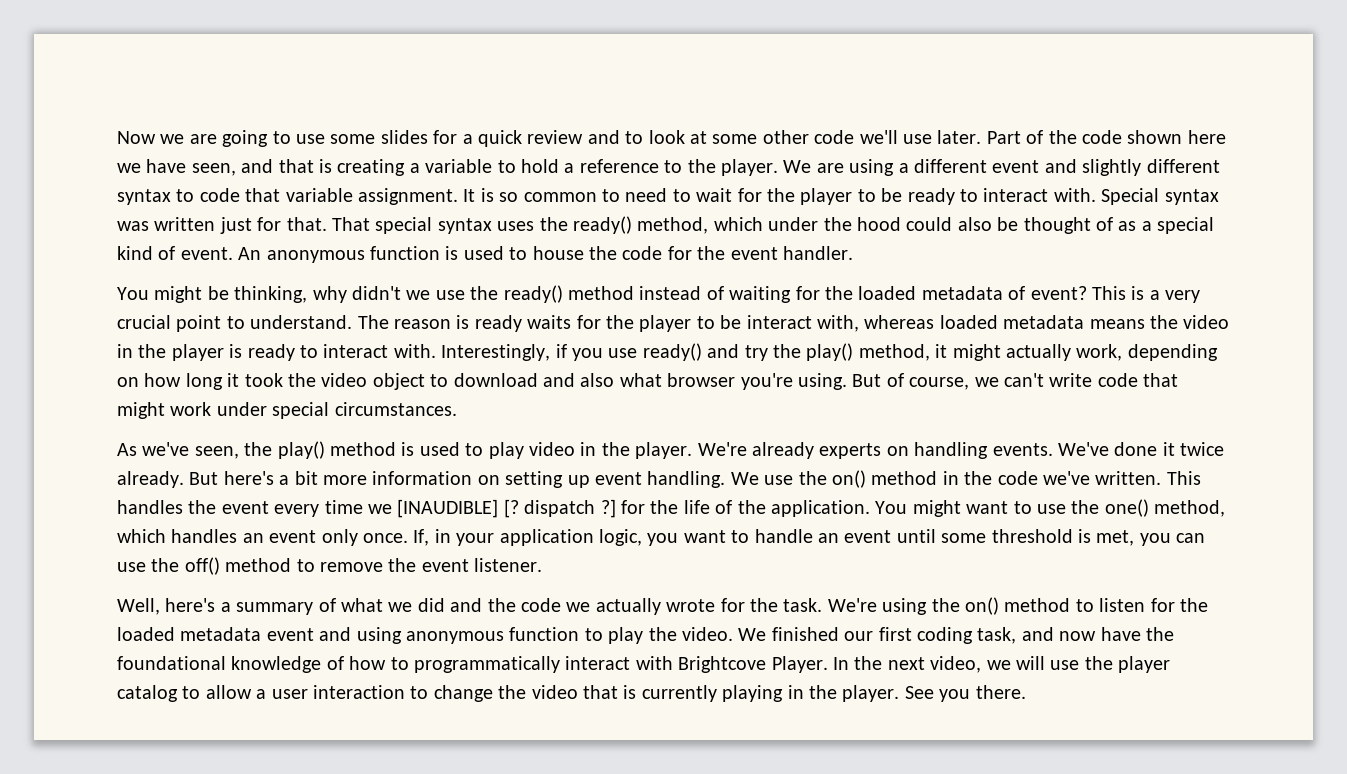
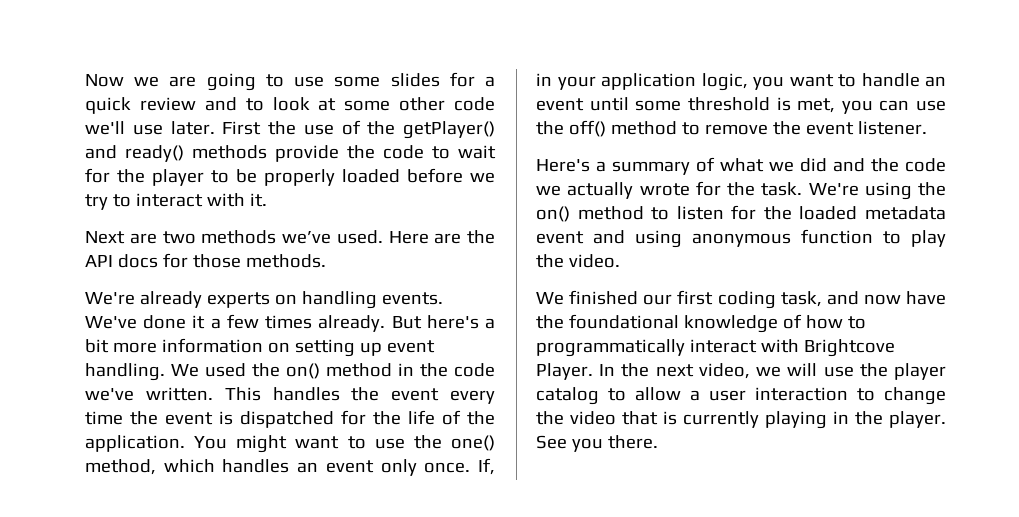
- Part of the code shown here we have seen, and that is creating a variable to hold a reference to the player. We are using a different event and slightly different syntax to code that variable assignment. It is so common to need to wait for the player to be ready to interact with. Special syntax was written just for that. That special syntax uses the ready() method, which under the hood could also be thought of as a special kind of event. An anonymous function is used to house the code for the event handler.
- You might be thinking, why didn't we use the ready() method instead of waiting for the loaded metadata of event? This is a very crucial point to understand. The reason is ready waits for the player to be interact with, whereas loaded metadata means the video in the player is ready to interact with. Interestingly, if you use ready() and try the play() method, it might actually work, depending on how long it took the video object to download and also what browser you're using. But of course, we can't write code that might work under special circumstances.
- As we've seen, the play() method is used to play video in the player. We're already experts on handling events.
+ First the use of the getPlayer() and ready() methods provide the code to wait for the player to be properly loaded before we try to interact with it.
+ Next are two methods we’ve used. Here are the API docs for those methods.
+ We're already experts on handling events.
- We've done it twice already.
+ We've done it a few times already.
- We use the on() method in the code we've written.
+ We used the on() method in the code we've written.
- This handles the event every time we [INAUDIBLE] [? dispatch ?] for the life of the application.
+ This handles the event every time the event is dispatched for the life of the application.
- Well, here's a summary of what we did and the code we actually wrote for the task.
+ Here's a summary of what we did and the code we actually wrote for the task.
- We're using the on() method to listen for the loaded metadata event and using anonymous function to play the video. We finished our first coding task, and now have the foundational knowledge of how to programmatically interact with Brightcove Player.
+ We're using the on() method to listen for the loaded metadata event and using anonymous function to play the video.
+ We finished our first coding task, and now have the foundational knowledge of how to programmatically interact with Brightcove Player.

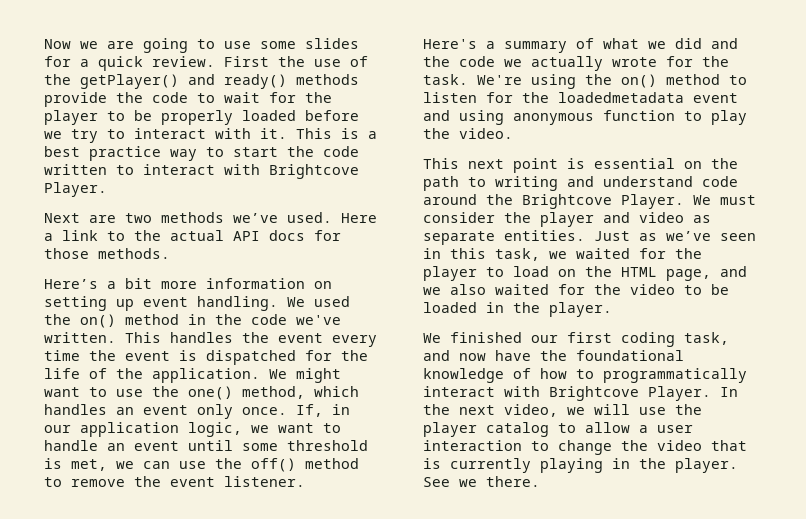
- Now we are going to use some slides for a quick review and to look at some other code we'll use later.
+ Now we are going to use some slides for a quick review.
+ This is a best practice way to start the code written to interact with Brightcove Player.
- Here are the API docs for those methods.
+ Here a link to the actual API docs for those methods.
- We're already experts on handling events. We've done it a few times already. But here's a bit more information on setting up event handling.
+ Here’s a bit more information on setting up event handling.
- You might want to use the one() method, which handles an event only once.
+ We might want to use the one() method, which handles an event only once.
- If, in your application logic, you want to handle an event until some threshold is met, you can use the off() method to remove the event listener.
+ If, in our application logic, we want to handle an event until some threshold is met, we can use the off() method to remove the event listener.
- We're using the on() method to listen for the loaded metadata event and using anonymous function to play the video.
+ We're using the on() method to listen for the loadedmetadata event and using anonymous function to play the video.
+ This next point is essential on the path to writing and understand code around the Brightcove Player. We must consider the player and video as separate entities. Just as we’ve seen in this task, we waited for the player to load on the HTML page, and we also waited for the video to be loaded in the player.
- See you there.
+ See we there.

